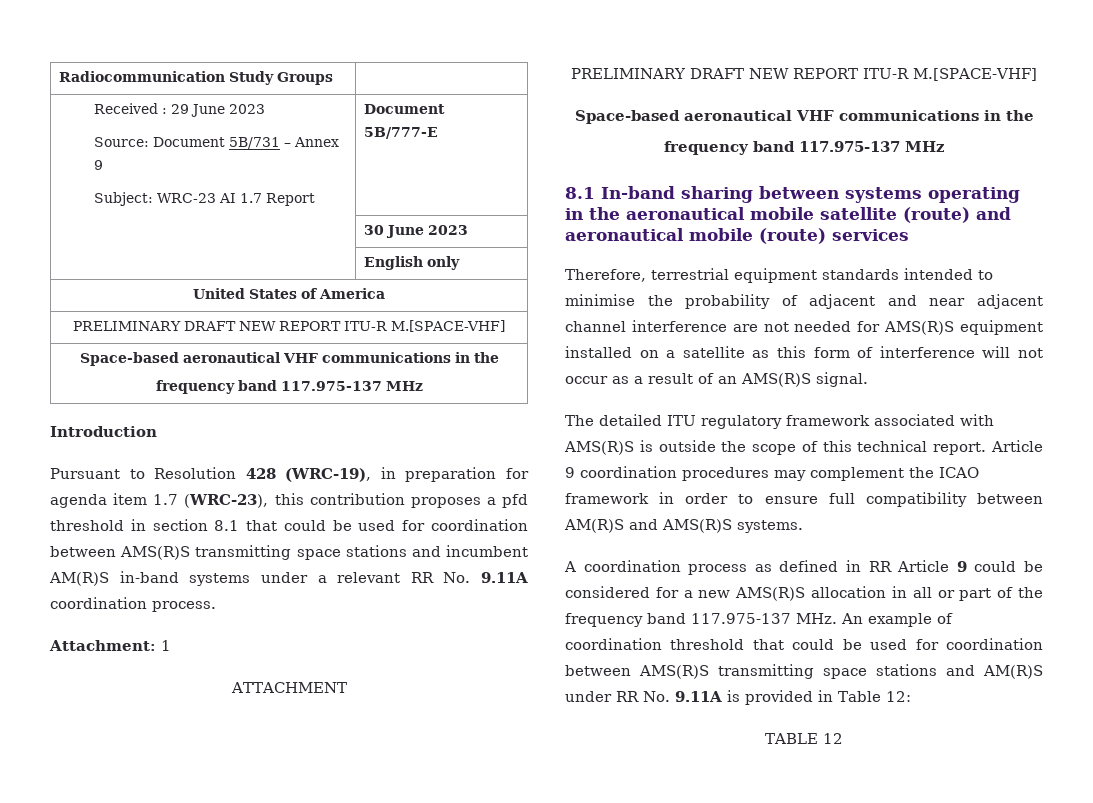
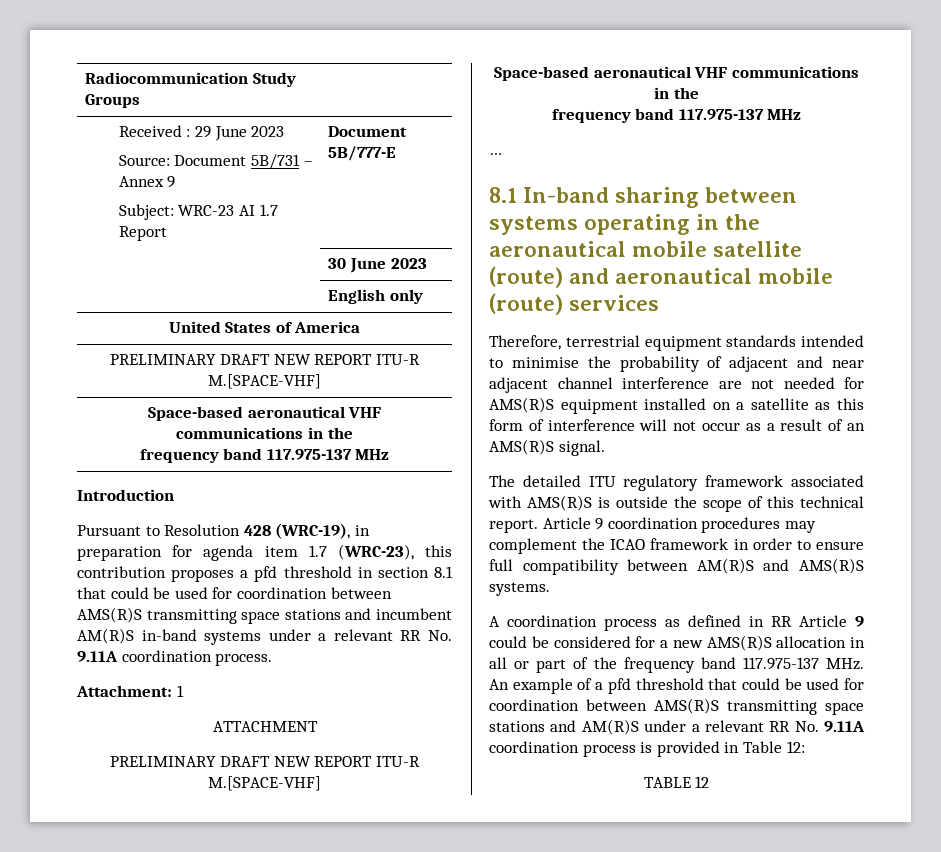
+ …
- A coordination process as defined in RR Article 9 could be considered for a new AMS(R)S allocation in all or part of the frequency band 117.975-137 MHz. An example of coordination threshold that could be used for coordination between AMS(R)S transmitting space stations and AM(R)S under RR No. 9.11A is provided in Table 12:
+ A coordination process as defined in RR Article 9 could be considered for a new AMS(R)S allocation in all or part of the frequency band 117.975-137 MHz. An example of a pfd threshold that could be used for coordination between AMS(R)S transmitting space stations and AM(R)S under a relevant RR No. 9.11A coordination process is provided in Table 12:

